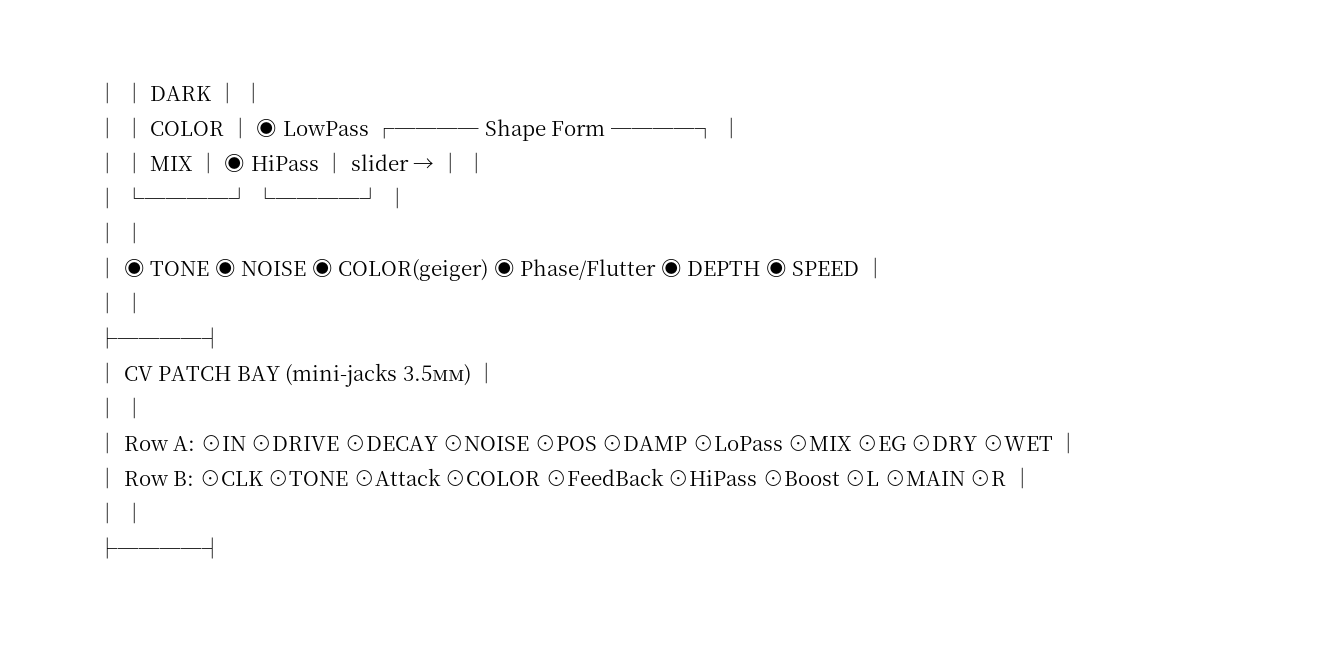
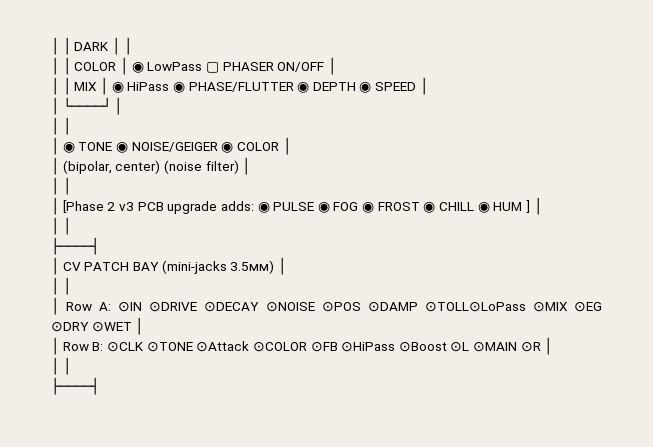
- │ │ COLOR │ ◉ LowPass ┌──── Shape Form ────┐ │
+ │ │ COLOR │ ◉ LowPass ▢ PHASER ON/OFF │
- │ │ MIX │ ◉ HiPass │ slider → │ │
+ │ │ MIX │ ◉ HiPass ◉ PHASE/FLUTTER ◉ DEPTH ◉ SPEED │
- │ └────┘ └────┘ │
+ │ └────┘ │
- │ ◉ TONE ◉ NOISE ◉ COLOR(geiger) ◉ Phase/Flutter ◉ DEPTH ◉ SPEED │
+ │ ◉ TONE ◉ NOISE/GEIGER ◉ COLOR │
+ │ (bipolar, center) (noise filter) │
+ │ │
+ │ [Phase 2 v3 PCB upgrade adds: ◉ PULSE ◉ FOG ◉ FROST ◉ CHILL ◉ HUM ] │
- │ Row A: ⊙IN ⊙DRIVE ⊙DECAY ⊙NOISE ⊙POS ⊙DAMP ⊙LoPass ⊙MIX ⊙EG ⊙DRY ⊙WET │
+ │ Row A: ⊙IN ⊙DRIVE ⊙DECAY ⊙NOISE ⊙POS ⊙DAMP ⊙TOLL⊙LoPass ⊙MIX ⊙EG ⊙DRY ⊙WET │
- │ Row B: ⊙CLK ⊙TONE ⊙Attack ⊙COLOR ⊙FeedBack ⊙HiPass ⊙Boost ⊙L ⊙MAIN ⊙R │
+ │ Row B: ⊙CLK ⊙TONE ⊙Attack ⊙COLOR ⊙FB ⊙HiPass ⊙Boost ⊙L ⊙MAIN ⊙R │

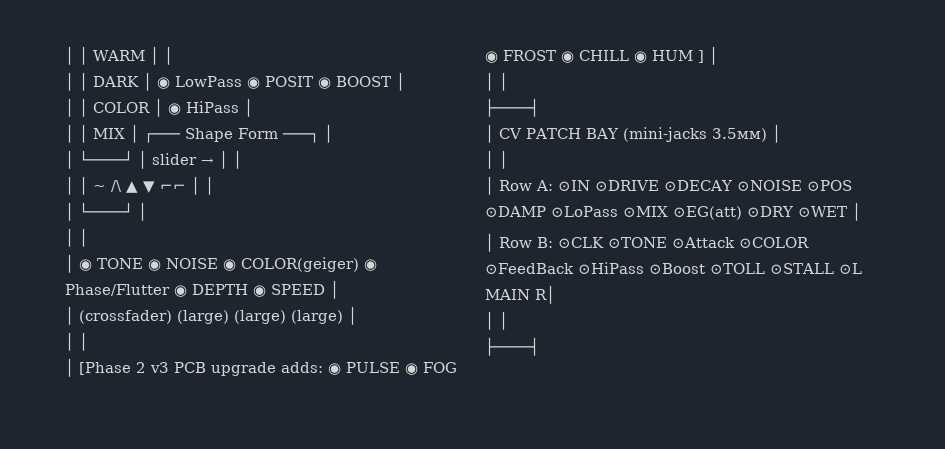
- │ │ DARK │ │
+ │ │ WARM │ │
+ │ │ DARK │ ◉ LowPass ◉ POSIT ◉ BOOST │
- │ │ COLOR │ ◉ LowPass ▢ PHASER ON/OFF │
+ │ │ COLOR │ ◉ HiPass │
- │ │ MIX │ ◉ HiPass ◉ PHASE/FLUTTER ◉ DEPTH ◉ SPEED │
+ │ │ MIX │ ┌─── Shape Form ───┐ │
+ │ └────┘ │ slider → │ │
+ │ │ ~ /\ ▲ ▼ ⌐⌐ │ │
- │ ◉ TONE ◉ NOISE/GEIGER ◉ COLOR │
- │ (bipolar, center) (noise filter) │
+ │ ◉ TONE ◉ NOISE ◉ COLOR(geiger) ◉ Phase/Flutter ◉ DEPTH ◉ SPEED │
+ │ (crossfader) (large) (large) (large) │
- │ Row A: ⊙IN ⊙DRIVE ⊙DECAY ⊙NOISE ⊙POS ⊙DAMP ⊙TOLL⊙LoPass ⊙MIX ⊙EG ⊙DRY ⊙WET │
+ │ Row A: ⊙IN ⊙DRIVE ⊙DECAY ⊙NOISE ⊙POS ⊙DAMP ⊙LoPass ⊙MIX ⊙EG(att) ⊙DRY ⊙WET │
- │ Row B: ⊙CLK ⊙TONE ⊙Attack ⊙COLOR ⊙FB ⊙HiPass ⊙Boost ⊙L ⊙MAIN ⊙R │
+ │ Row B: ⊙CLK ⊙TONE ⊙Attack ⊙COLOR ⊙FeedBack ⊙HiPass ⊙Boost ⊙TOLL ⊙STALL ⊙L MAIN R│

